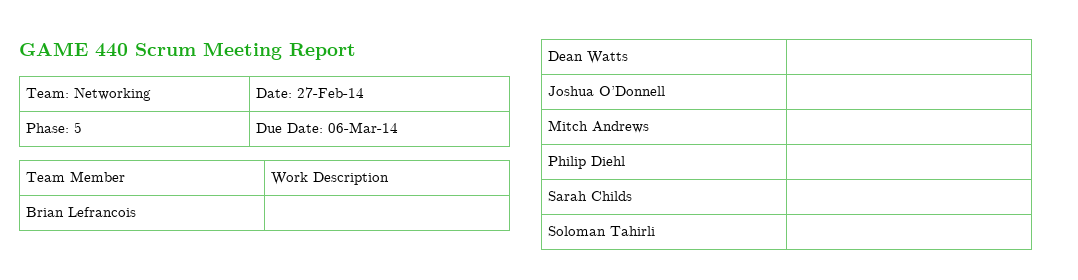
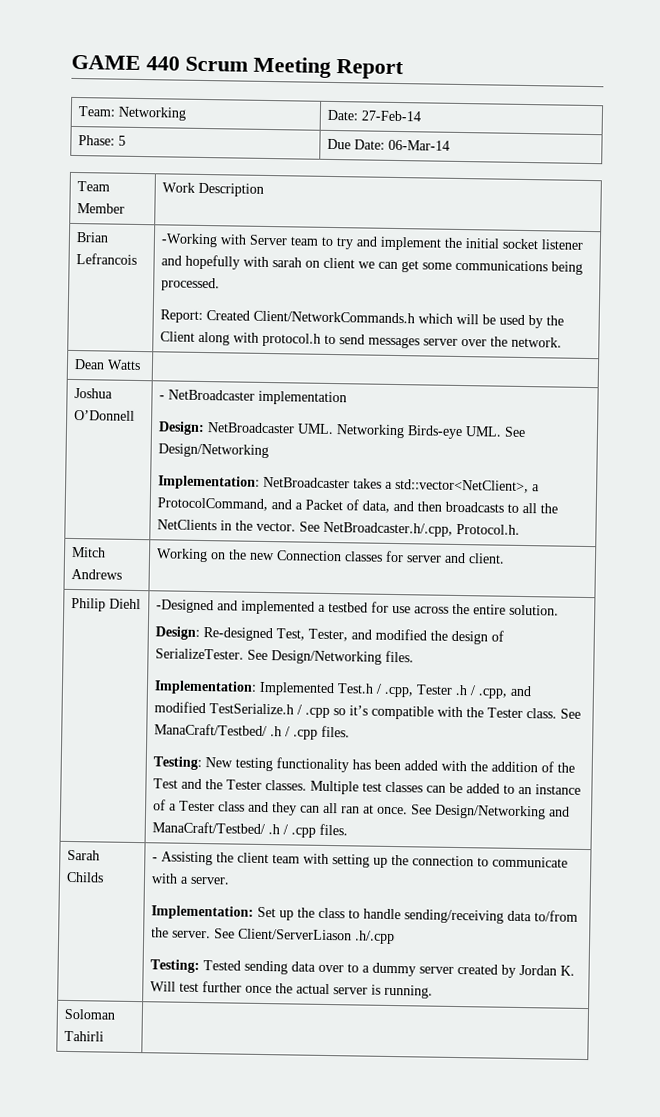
+ -Working with Server team to try and implement the initial socket listener and hopefully with sarah on client we can get some communications being processed.
+ Report: Created Client/NetworkCommands.h which will be used by the Client along with protocol.h to send messages server over the network.
  Dean Watts |
- Joshua O’Donnell |
- Mitch Andrews |
- Philip Diehl |
- Sarah Childs |
+ Joshua O’Donnell | - NetBroadcaster implementation
+ Design: NetBroadcaster UML. Networking Birds-eye UML. See Design/Networking
+ Implementation: NetBroadcaster takes a std::vector<NetClient>, a ProtocolCommand, and a Packet of data, and then broadcasts to all the NetClients in the vector. See NetBroadcaster.h/.cpp, Protocol.h.
+ Mitch Andrews | Working on the new Connection classes for server and client.
+ Philip Diehl | -Designed and implemented a testbed for use across the entire solution.
+ Design: Re-designed Test, Tester, and modified the design of SerializeTester. See Design/Networking files.
+ Implementation: Implemented Test.h / .cpp, Tester .h / .cpp, and modified TestSerialize.h / .cpp so it’s compatible with the Tester class. See ManaCraft/Testbed/ .h / .cpp files.
+ Testing: New testing functionality has been added with the addition of the Test and the Tester classes. Multiple test classes can be added to an instance of a Tester class and they can all ran at once. See Design/Networking and ManaCraft/Testbed/ .h / .cpp files.
+ Sarah Childs | - Assisting the client team with setting up the connection to communicate with a server.
+ Implementation: Set up the class to handle sending/receiving data to/from the server. See Client/ServerLiason .h/.cpp
+ Testing: Tested sending data over to a dummy server created by Jordan K. Will test further once the actual server is running.

